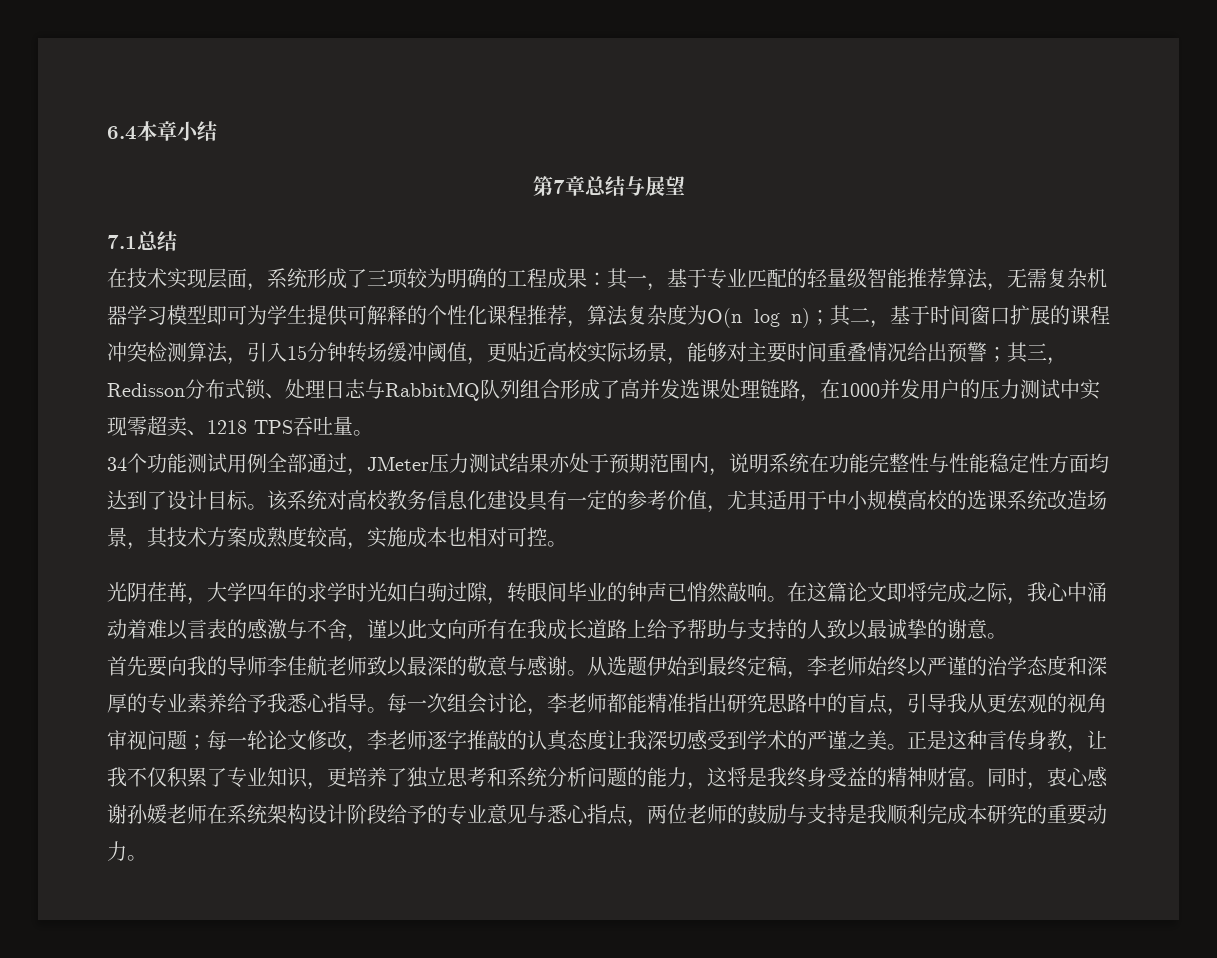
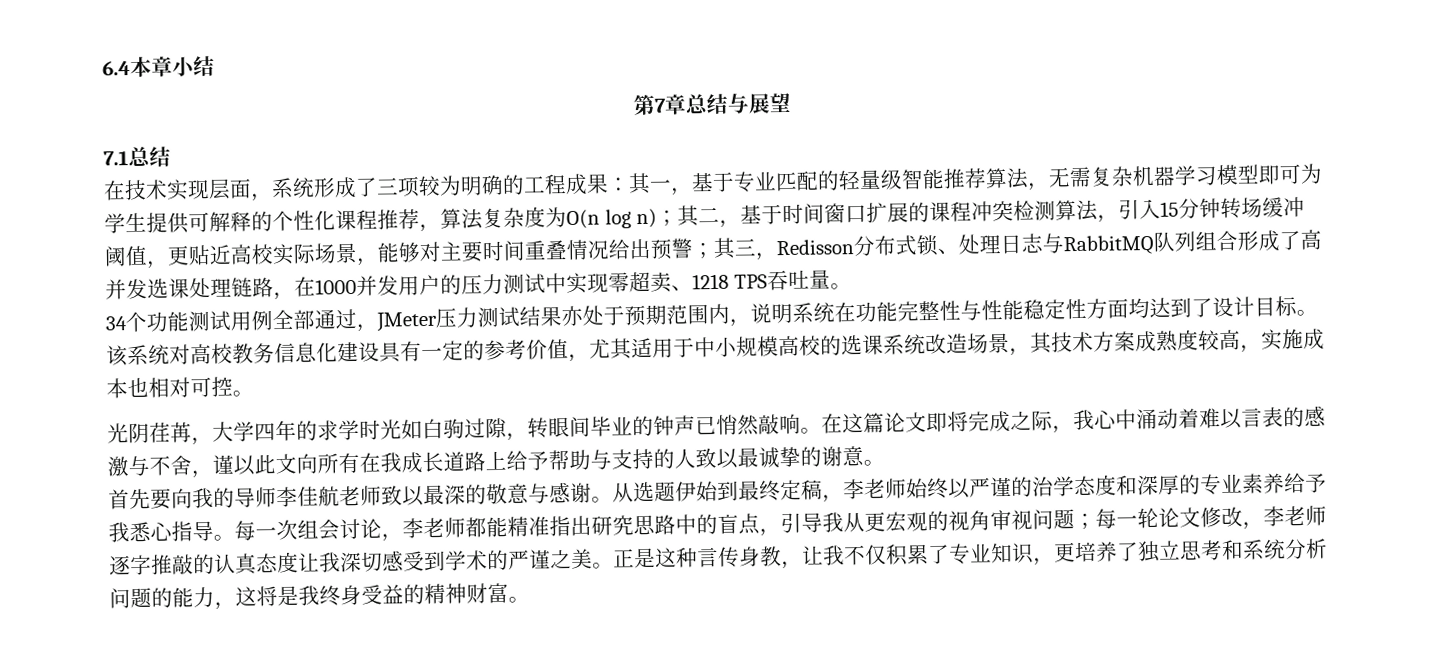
- 同时，衷心感谢孙媛老师在系统架构设计阶段给予的专业意见与悉心指点，两位老师的鼓励与支持是我顺利完成本研究的重要动力。

